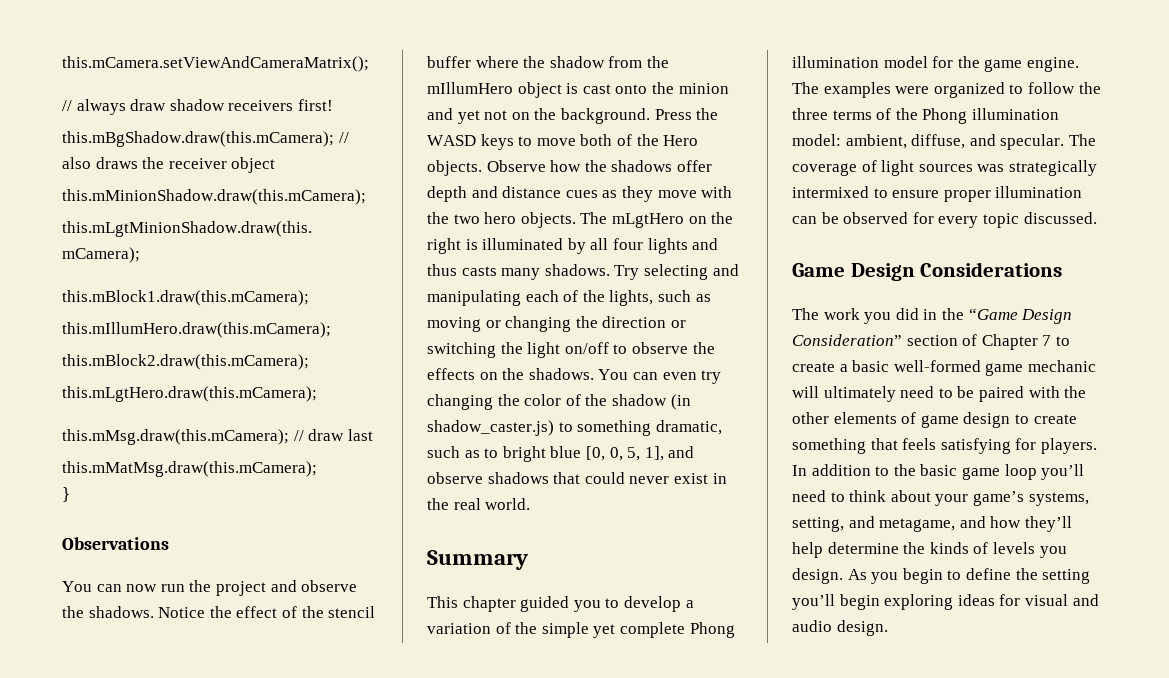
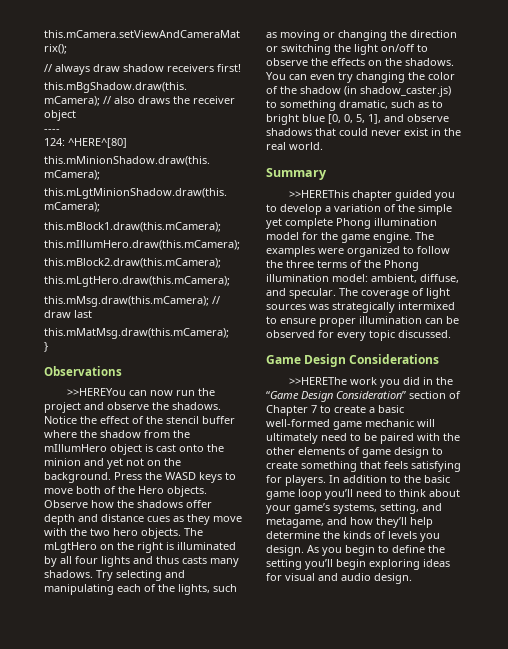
+ ----
+ 124: ^HERE^[80]
- You can now run the project and observe the shadows.
+ >>HEREYou can now run the project and observe the shadows.
- This chapter guided you to develop a variation of the simple yet complete Phong illumination model for the game engine.
+ >>HEREThis chapter guided you to develop a variation of the simple yet complete Phong illumination model for the game engine.
- The work you did in the “Game Design Consideration” section of Chapter 7 to create a basic well-formed game mechanic will ultimately need to be paired with the other elements of game design to create something that feels satisfying for players.
+ >>HEREThe work you did in the “Game Design Consideration” section of Chapter 7 to create a basic well-formed game mechanic will ultimately need to be paired with the other elements of game design to create something that feels satisfying for players.

